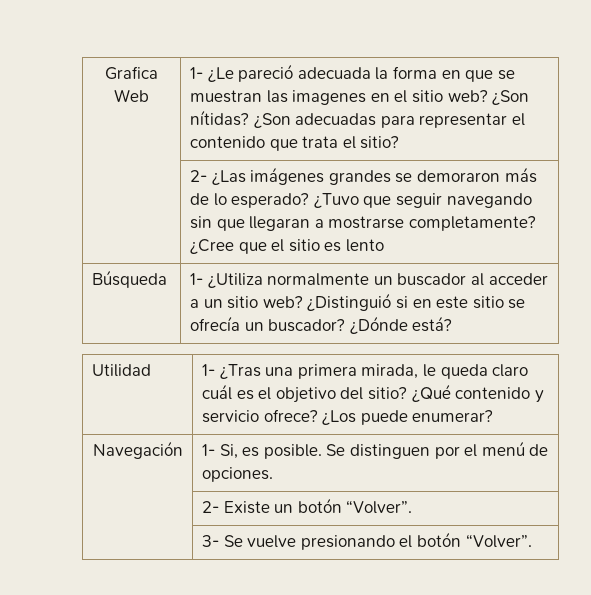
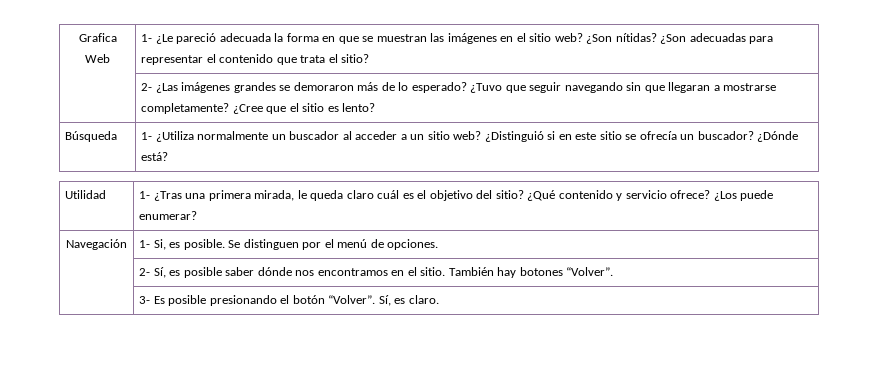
- Grafica Web | 1- ¿Le pareció adecuada la forma en que se muestran las imagenes en el sitio web? ¿Son nítidas? ¿Son adecuadas para representar el contenido que trata el sitio?
+ Grafica Web | 1- ¿Le pareció adecuada la forma en que se muestran las imágenes en el sitio web? ¿Son nítidas? ¿Son adecuadas para representar el contenido que trata el sitio?
- | 2- ¿Las imágenes grandes se demoraron más de lo esperado? ¿Tuvo que seguir navegando sin que llegaran a mostrarse completamente? ¿Cree que el sitio es lento
+ | 2- ¿Las imágenes grandes se demoraron más de lo esperado? ¿Tuvo que seguir navegando sin que llegaran a mostrarse completamente? ¿Cree que el sitio es lento?
- | 2- Existe un botón “Volver”.
+ | 2- Sí, es posible saber dónde nos encontramos en el sitio. También hay botones “Volver”.
- | 3- Se vuelve presionando el botón “Volver”.
+ | 3- Es posible presionando el botón “Volver”. Sí, es claro.

